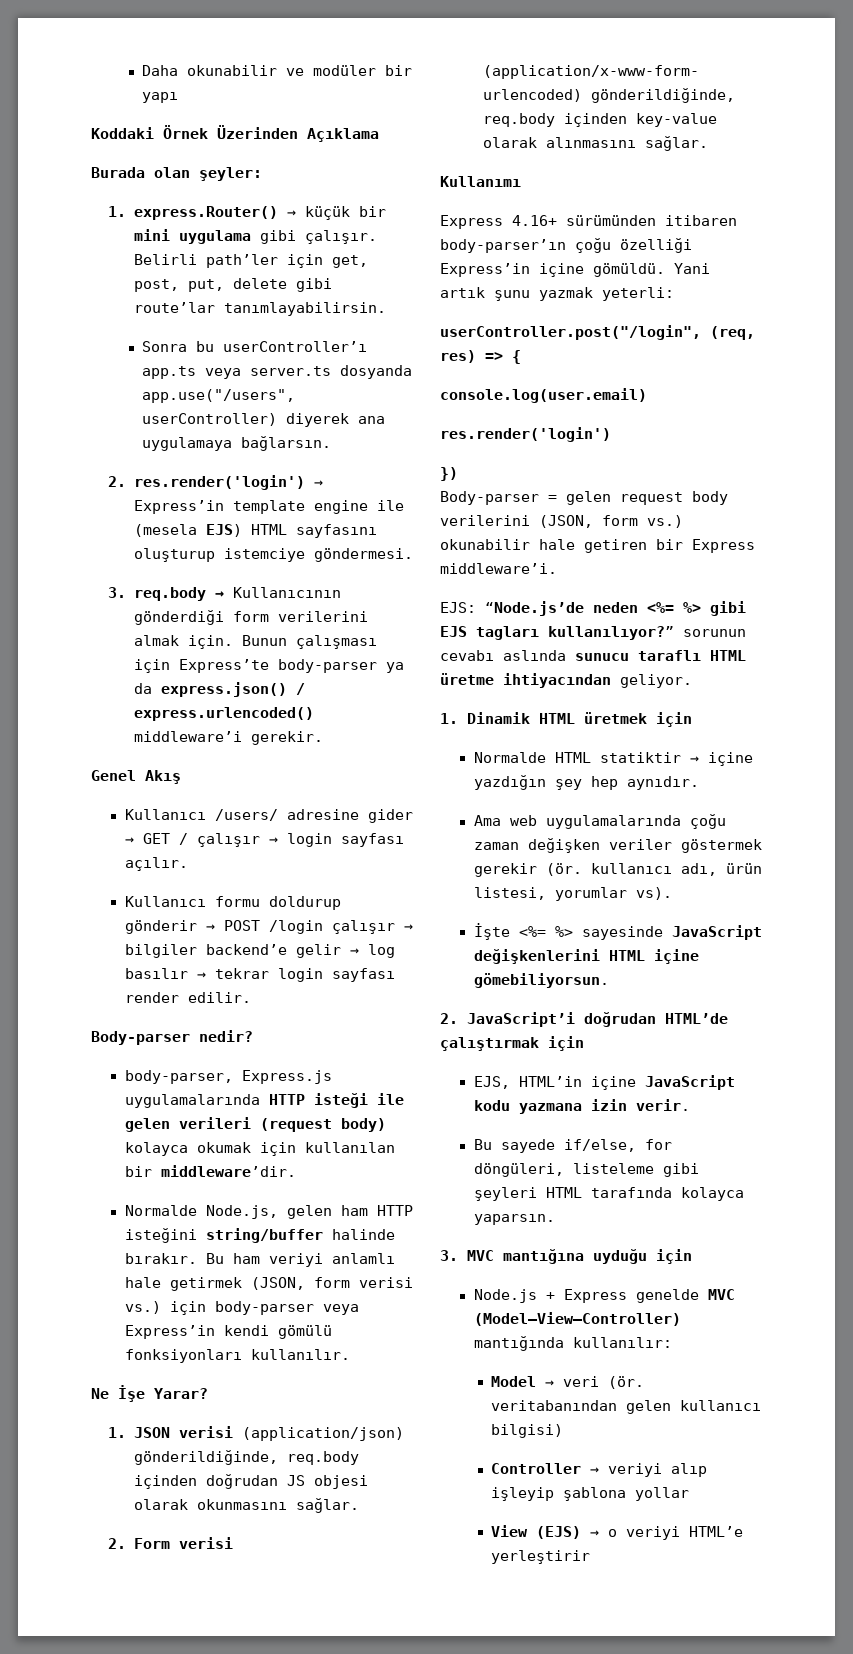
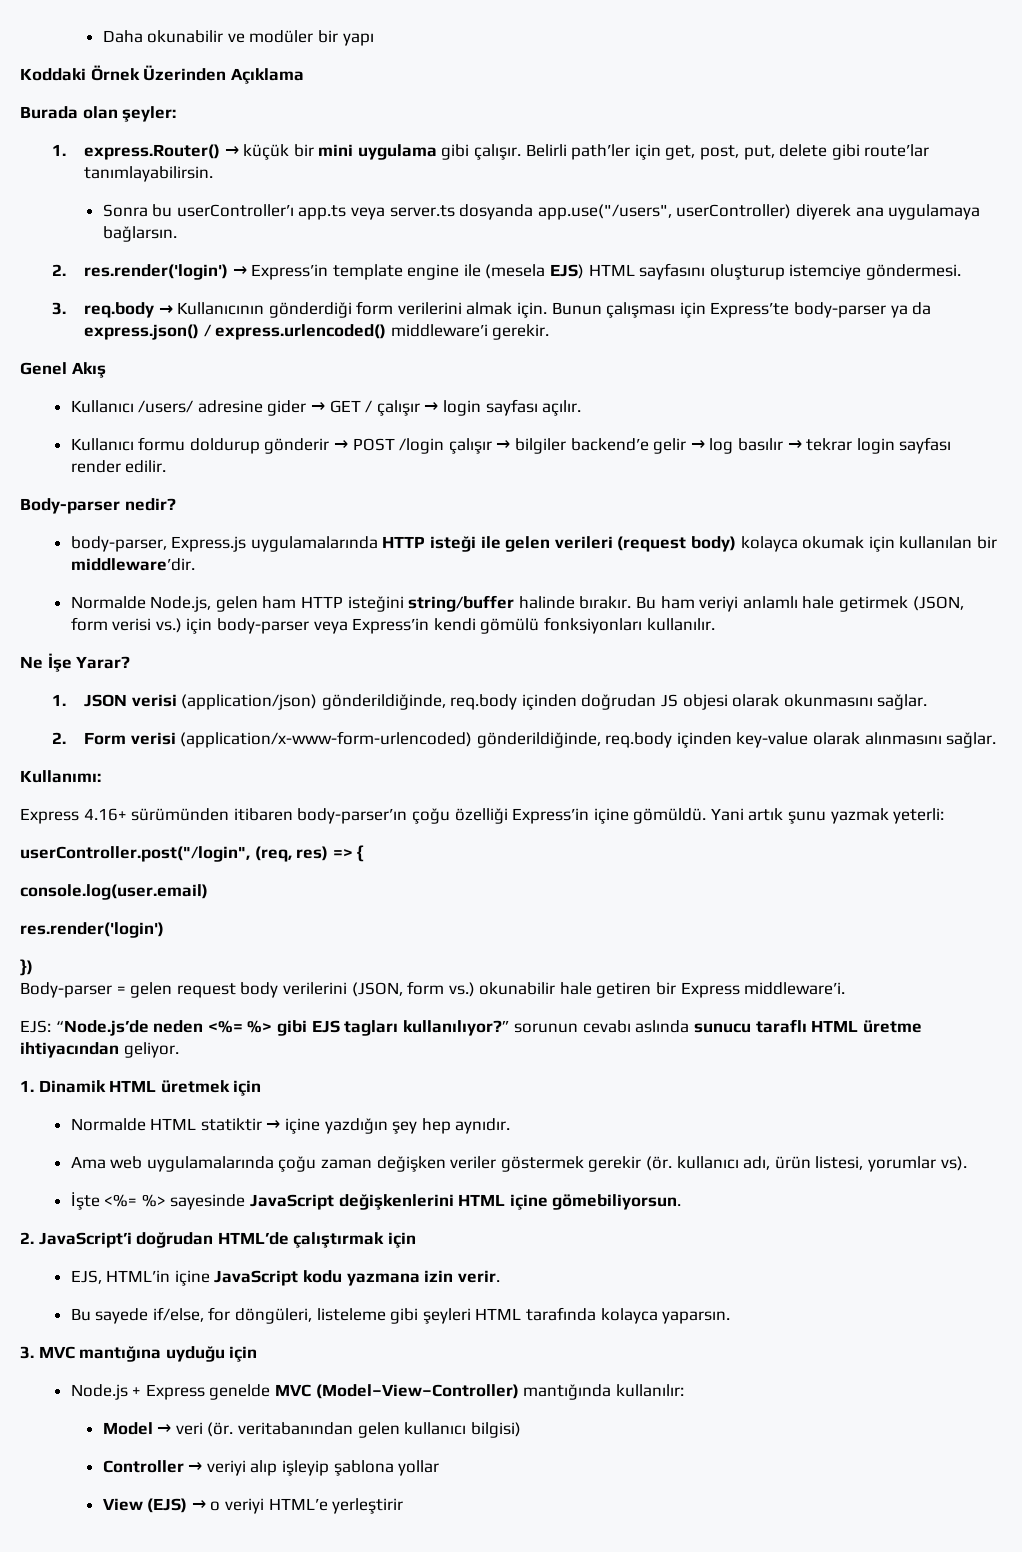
- Kullanımı
+ Kullanımı:

